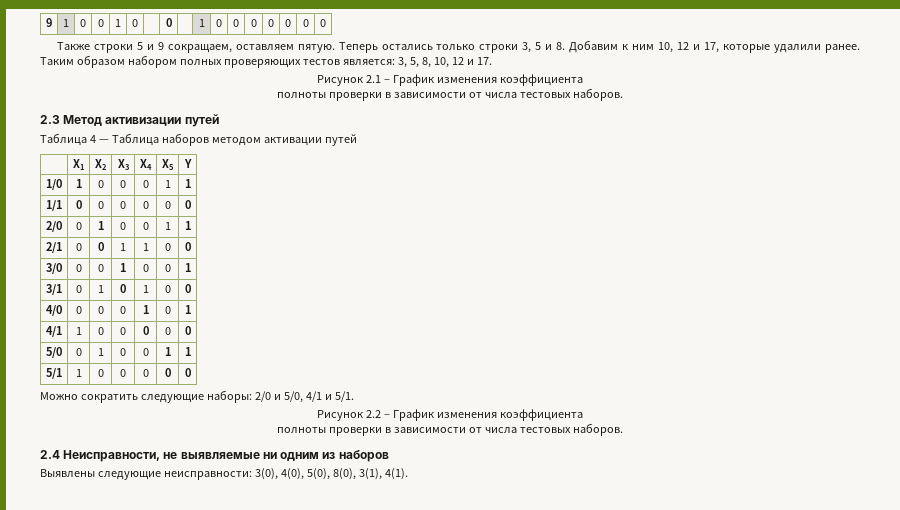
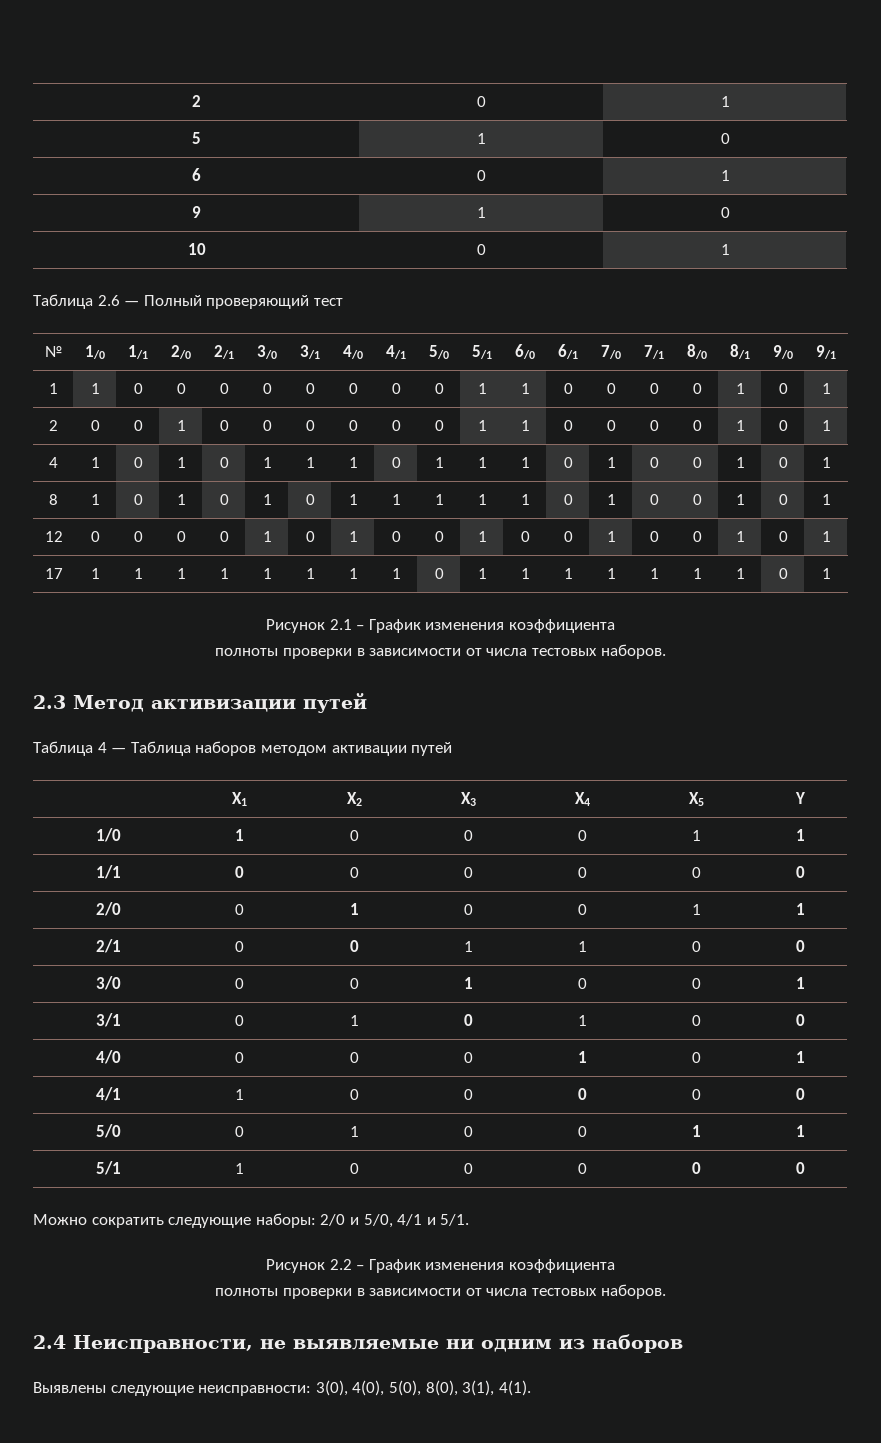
+ 2 | 0 | 1
+ 5 | 1 | 0
+ 6 | 0 | 1
- 9 | 1 | 0 | 0 | 1 | 0 | | 0 | | 1 | 0 | 0 | 0 | 0 | 0 | 0 | 0
- Также строки 5 и 9 сокращаем, оставляем пятую. Теперь остались только строки 3, 5 и 8. Добавим к ним 10, 12 и 17, которые удалили ранее. Таким образом набором полных проверяющих тестов является: 3, 5, 8, 10, 12 и 17.
+ 9 | 1 | 0
+ 10 | 0 | 1
+ Таблица 2.6 — Полный проверяющий тест
+ № | 1/0 | 1/1 | 2/0 | 2/1 | 3/0 | 3/1 | 4/0 | 4/1 | 5/0 | 5/1 | 6/0 | 6/1 | 7/0 | 7/1 | 8/0 | 8/1 | 9/0 | 9/1
+ 1 | 1 | 0 | 0 | 0 | 0 | 0 | 0 | 0 | 0 | 1 | 1 | 0 | 0 | 0 | 0 | 1 | 0 | 1
+ 2 | 0 | 0 | 1 | 0 | 0 | 0 | 0 | 0 | 0 | 1 | 1 | 0 | 0 | 0 | 0 | 1 | 0 | 1
+ 4 | 1 | 0 | 1 | 0 | 1 | 1 | 1 | 0 | 1 | 1 | 1 | 0 | 1 | 0 | 0 | 1 | 0 | 1
+ 8 | 1 | 0 | 1 | 0 | 1 | 0 | 1 | 1 | 1 | 1 | 1 | 0 | 1 | 0 | 0 | 1 | 0 | 1
+ 12 | 0 | 0 | 0 | 0 | 1 | 0 | 1 | 0 | 0 | 1 | 0 | 0 | 1 | 0 | 0 | 1 | 0 | 1
+ 17 | 1 | 1 | 1 | 1 | 1 | 1 | 1 | 1 | 0 | 1 | 1 | 1 | 1 | 1 | 1 | 1 | 0 | 1

